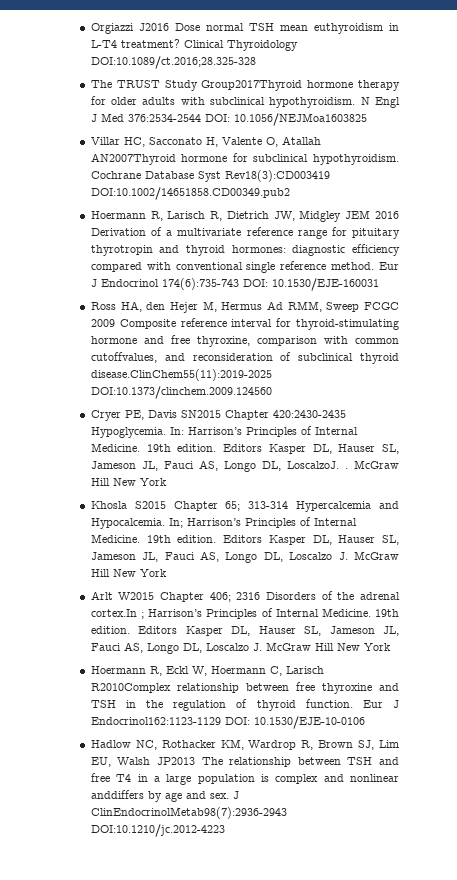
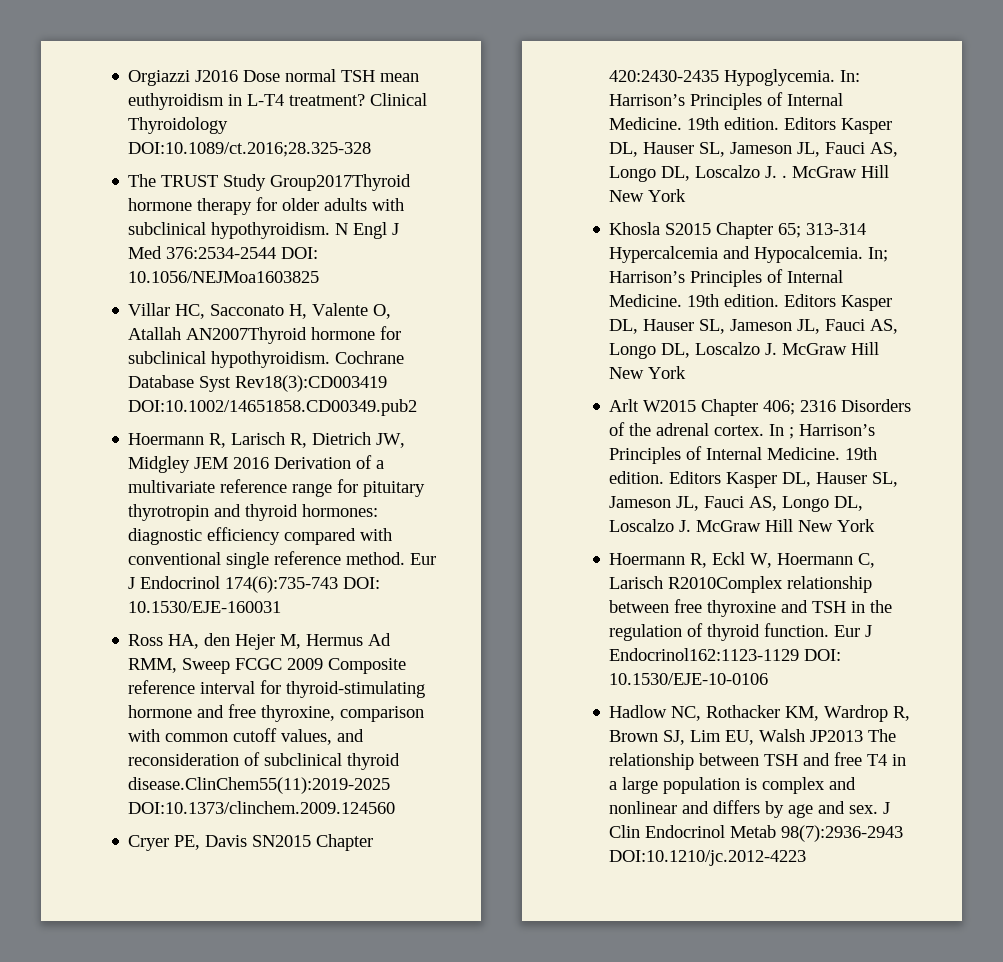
- Ross HA, den Hejer M, Hermus Ad RMM, Sweep FCGC 2009 Composite reference interval for thyroid-stimulating hormone and free thyroxine, comparison with common cutoffvalues, and reconsideration of subclinical thyroid disease.ClinChem55(11):2019-2025 DOI:10.1373/clinchem.2009.124560
+ Ross HA, den Hejer M, Hermus Ad RMM, Sweep FCGC 2009 Composite reference interval for thyroid-stimulating hormone and free thyroxine, comparison with common cutoff values, and reconsideration of subclinical thyroid disease.ClinChem55(11):2019-2025 DOI:10.1373/clinchem.2009.124560
- Editors Kasper DL, Hauser SL, Jameson JL, Fauci AS, Longo DL, LoscalzoJ. .
+ Editors Kasper DL, Hauser SL, Jameson JL, Fauci AS, Longo DL, Loscalzo J. .
- Arlt W2015 Chapter 406; 2316 Disorders of the adrenal cortex.In ; Harrison’s Principles of Internal Medicine.
+ Arlt W2015 Chapter 406; 2316 Disorders of the adrenal cortex. In ; Harrison’s Principles of Internal Medicine.
- Hadlow NC, Rothacker KM, Wardrop R, Brown SJ, Lim EU, Walsh JP2013 The relationship between TSH and free T4 in a large population is complex and nonlinear anddiffers by age and sex.
+ Hadlow NC, Rothacker KM, Wardrop R, Brown SJ, Lim EU, Walsh JP2013 The relationship between TSH and free T4 in a large population is complex and nonlinear and differs by age and sex.
- J ClinEndocrinolMetab98(7):2936-2943 DOI:10.1210/jc.2012-4223
+ J Clin Endocrinol Metab 98(7):2936-2943 DOI:10.1210/jc.2012-4223

